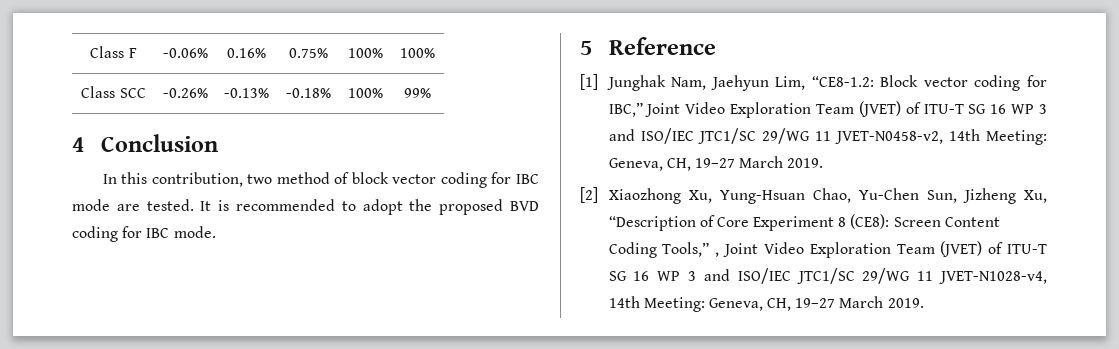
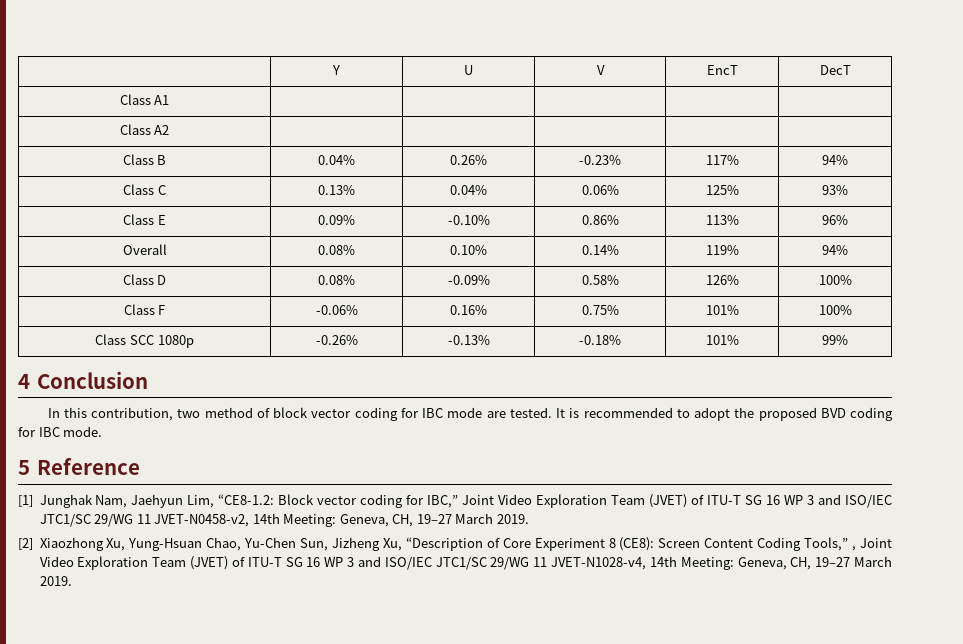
+ | Y | U | V | EncT | DecT
+ Class A1 | | | | |
+ Class A2 | | | | |
+ Class B | 0.04% | 0.26% | -0.23% | 117% | 94%
+ Class C | 0.13% | 0.04% | 0.06% | 125% | 93%
+ Class E | 0.09% | -0.10% | 0.86% | 113% | 96%
+ Overall | 0.08% | 0.10% | 0.14% | 119% | 94%
+ Class D | 0.08% | -0.09% | 0.58% | 126% | 100%
- Class F | -0.06% | 0.16% | 0.75% | 100% | 100%
+ Class F | -0.06% | 0.16% | 0.75% | 101% | 100%
- Class SCC | -0.26% | -0.13% | -0.18% | 100% | 99%
+ Class SCC 1080p | -0.26% | -0.13% | -0.18% | 101% | 99%

